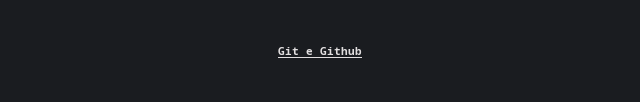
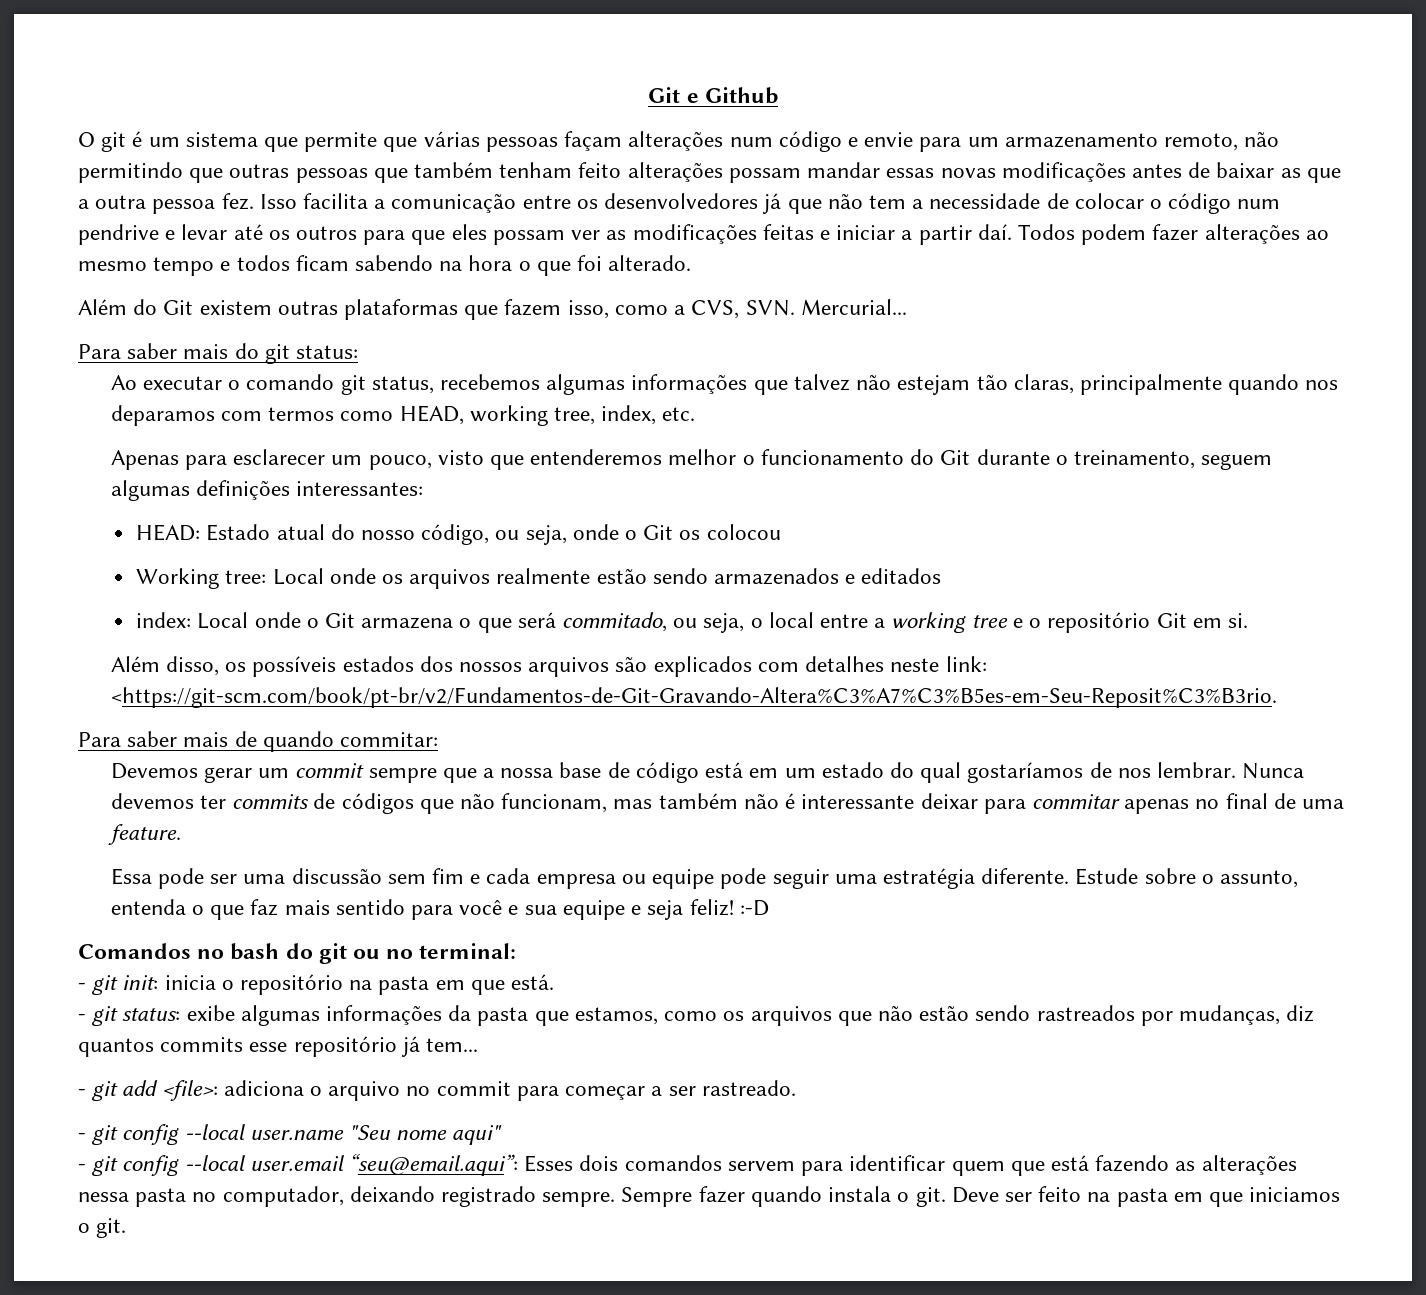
+ O git é um sistema que permite que várias pessoas façam alterações num código e envie para um armazenamento remoto, não permitindo que outras pessoas que também tenham feito alterações possam mandar essas novas modificações antes de baixar as que a outra pessoa fez. Isso facilita a comunicação entre os desenvolvedores já que não tem a necessidade de colocar o código num pendrive e levar até os outros para que eles possam ver as modificações feitas e iniciar a partir daí. Todos podem fazer alterações ao mesmo tempo e todos ficam sabendo na hora o que foi alterado.
+ Além do Git existem outras plataformas que fazem isso, como a CVS, SVN. Mercurial...
+ Para saber mais do git status:
+ Ao executar o comando git status, recebemos algumas informações que talvez não estejam tão claras, principalmente quando nos deparamos com termos como HEAD, working tree, index, etc.
+ Apenas para esclarecer um pouco, visto que entenderemos melhor o funcionamento do Git durante o treinamento, seguem algumas definições interessantes:
+ HEAD: Estado atual do nosso código, ou seja, onde o Git os colocou
+ Working tree: Local onde os arquivos realmente estão sendo armazenados e editados
+ index: Local onde o Git armazena o que será commitado, ou seja, o local entre a working tree e o repositório Git em si.
+ Além disso, os possíveis estados dos nossos arquivos são explicados com detalhes neste link: <https://git-scm.com/book/pt-br/v2/Fundamentos-de-Git-Gravando-Altera%C3%A7%C3%B5es-em-Seu-Reposit%C3%B3rio.
+ Para saber mais de quando commitar:
+ Devemos gerar um commit sempre que a nossa base de código está em um estado do qual gostaríamos de nos lembrar. Nunca devemos ter commits de códigos que não funcionam, mas também não é interessante deixar para commitar apenas no final de uma feature.
+ Essa pode ser uma discussão sem fim e cada empresa ou equipe pode seguir uma estratégia diferente. Estude sobre o assunto, entenda o que faz mais sentido para você e sua equipe e seja feliz! :-D
+ Comandos no bash do git ou no terminal:
+ - git init: inicia o repositório na pasta em que está.
+ - git status: exibe algumas informações da pasta que estamos, como os arquivos que não estão sendo rastreados por mudanças, diz quantos commits esse repositório já tem...
+ - git add <file>: adiciona o arquivo no commit para começar a ser rastreado.
+ - git config --local user.name "Seu nome aqui"
+ - git config --local user.email “seu@email.aqui”: Esses dois comandos servem para identificar quem que está fazendo as alterações nessa pasta no computador, deixando registrado sempre. Sempre fazer quando instala o git. Deve ser feito na pasta em que iniciamos o git.

